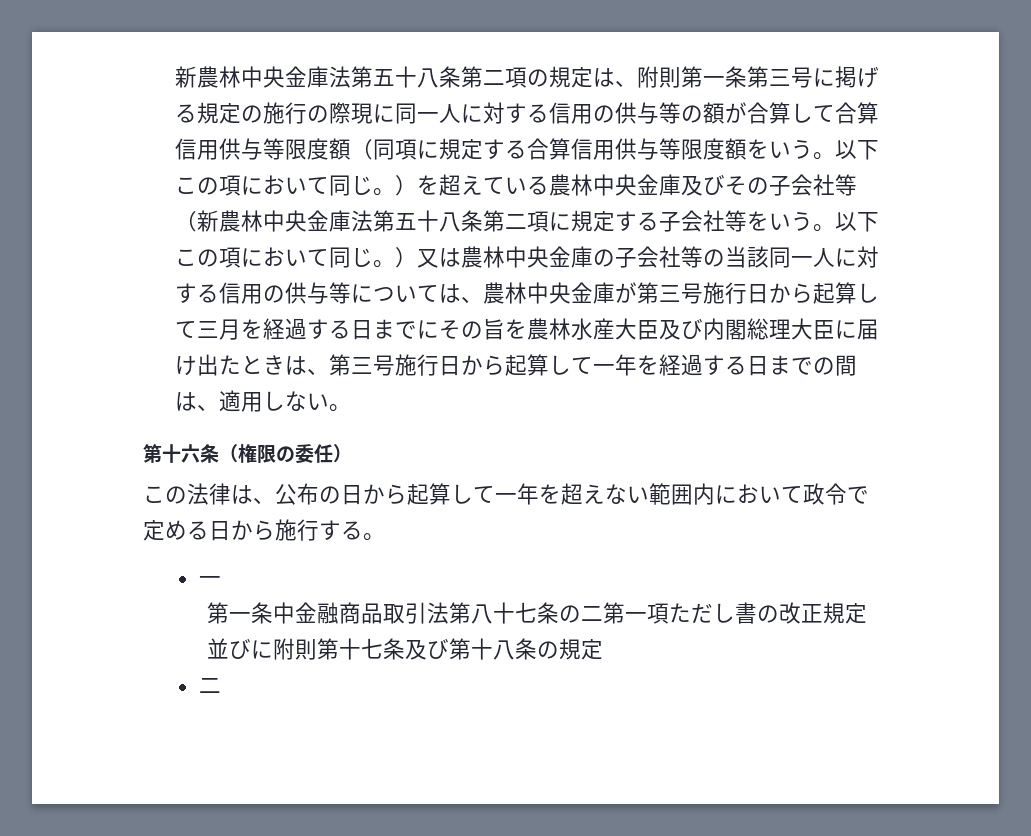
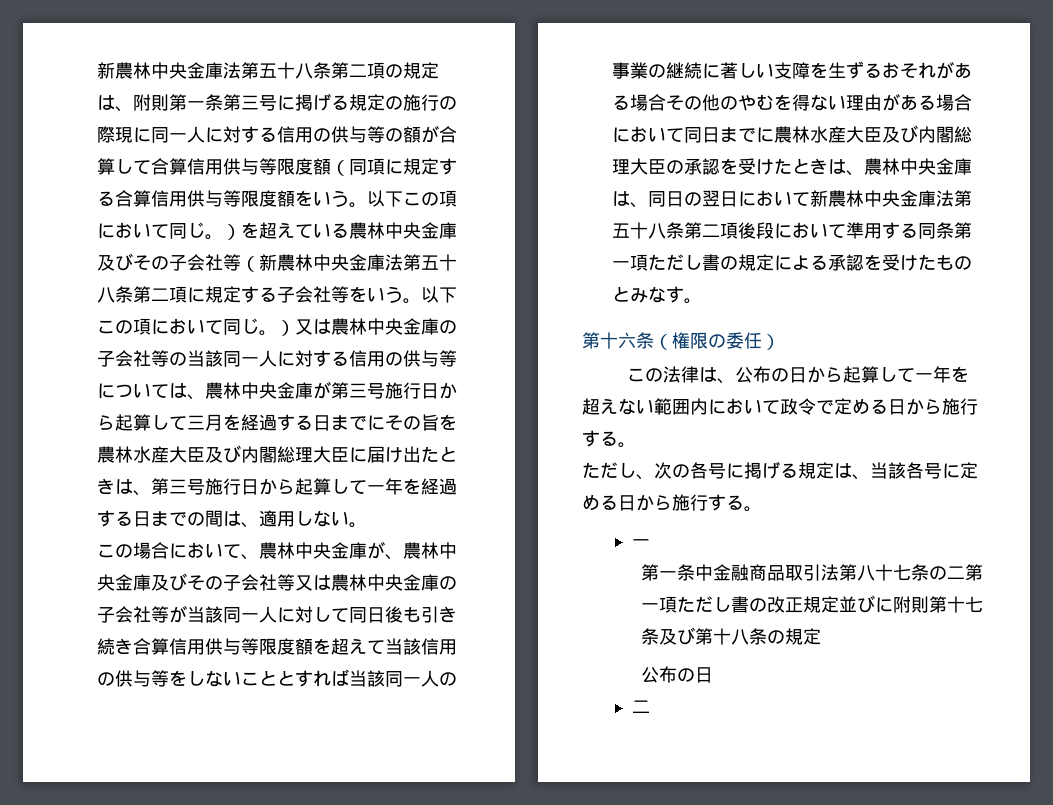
+ この場合において、農林中央金庫が、農林中央金庫及びその子会社等又は農林中央金庫の子会社等が当該同一人に対して同日後も引き続き合算信用供与等限度額を超えて当該信用の供与等をしないこととすれば当該同一人の事業の継続に著しい支障を生ずるおそれがある場合その他のやむを得ない理由がある場合において同日までに農林水産大臣及び内閣総理大臣の承認を受けたときは、農林中央金庫は、同日の翌日において新農林中央金庫法第五十八条第二項後段において準用する同条第一項ただし書の規定による承認を受けたものとみなす。
+ ただし、次の各号に掲げる規定は、当該各号に定める日から施行する。
  第一条中金融商品取引法第八十七条の二第一項ただし書の改正規定並びに附則第十七条及び第十八条の規定
+ 公布の日

